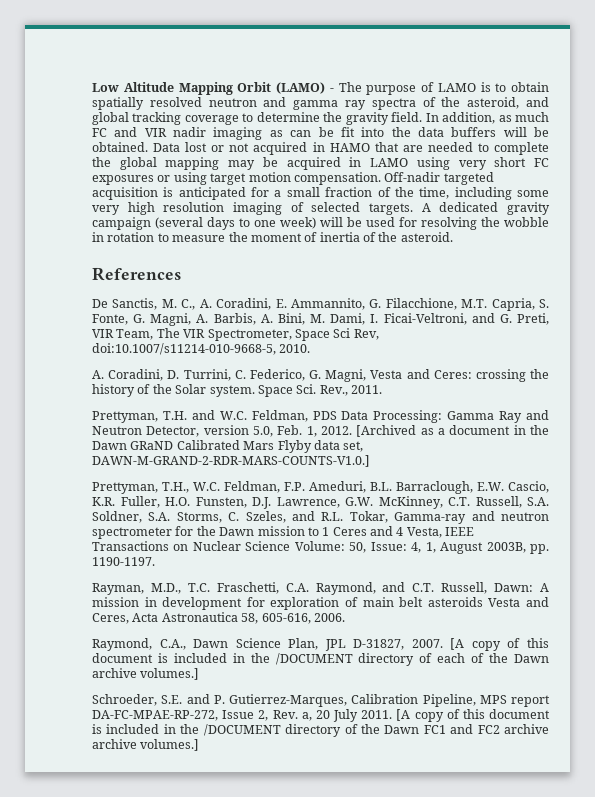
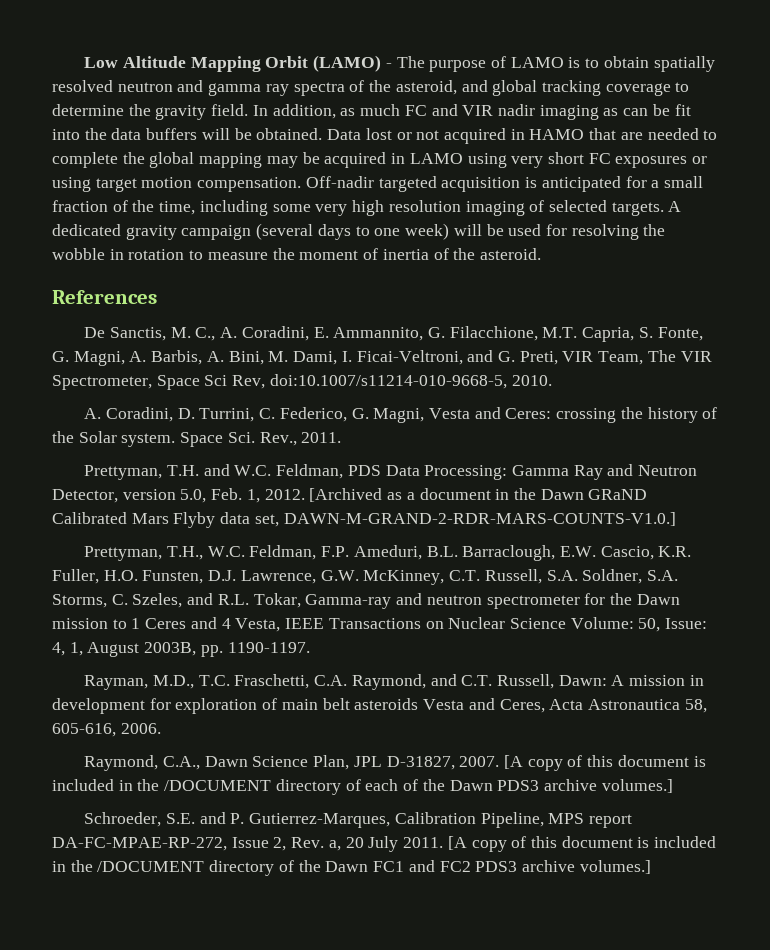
- [A copy of this document is included in the /DOCUMENT directory of each of the Dawn archive volumes.]
+ [A copy of this document is included in the /DOCUMENT directory of each of the Dawn PDS3 archive volumes.]
- [A copy of this document is included in the /DOCUMENT directory of the Dawn FC1 and FC2 archive archive volumes.]
+ [A copy of this document is included in the /DOCUMENT directory of the Dawn FC1 and FC2 PDS3 archive volumes.]

